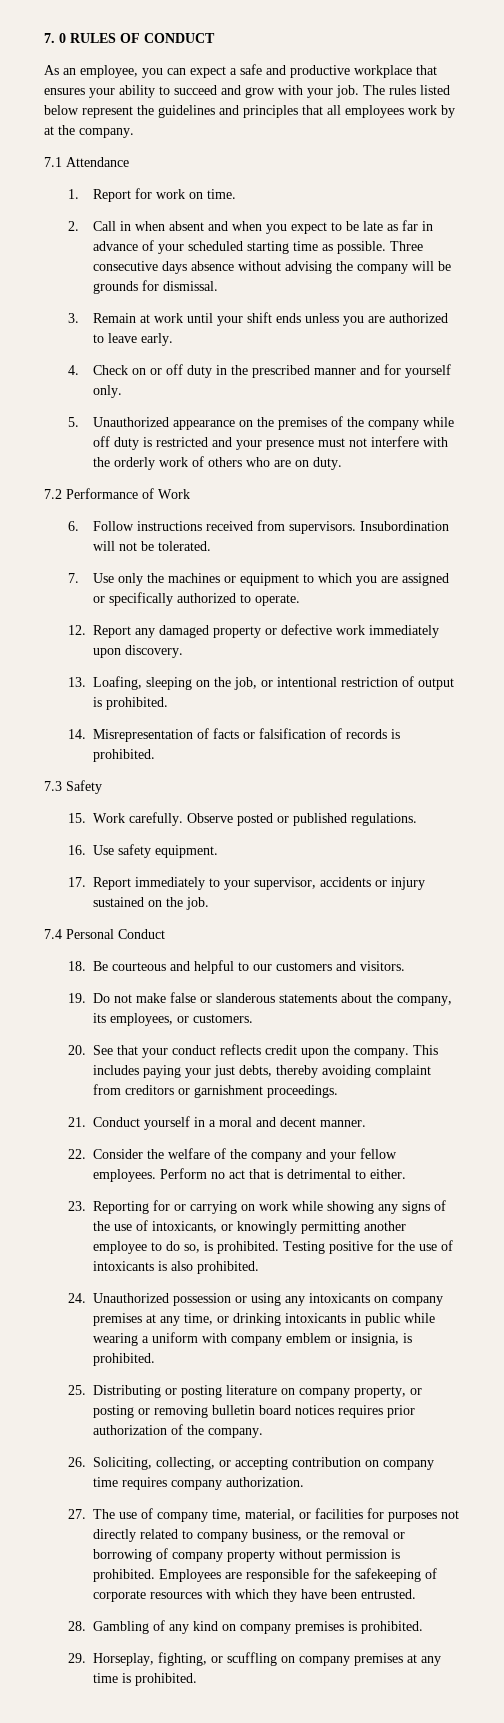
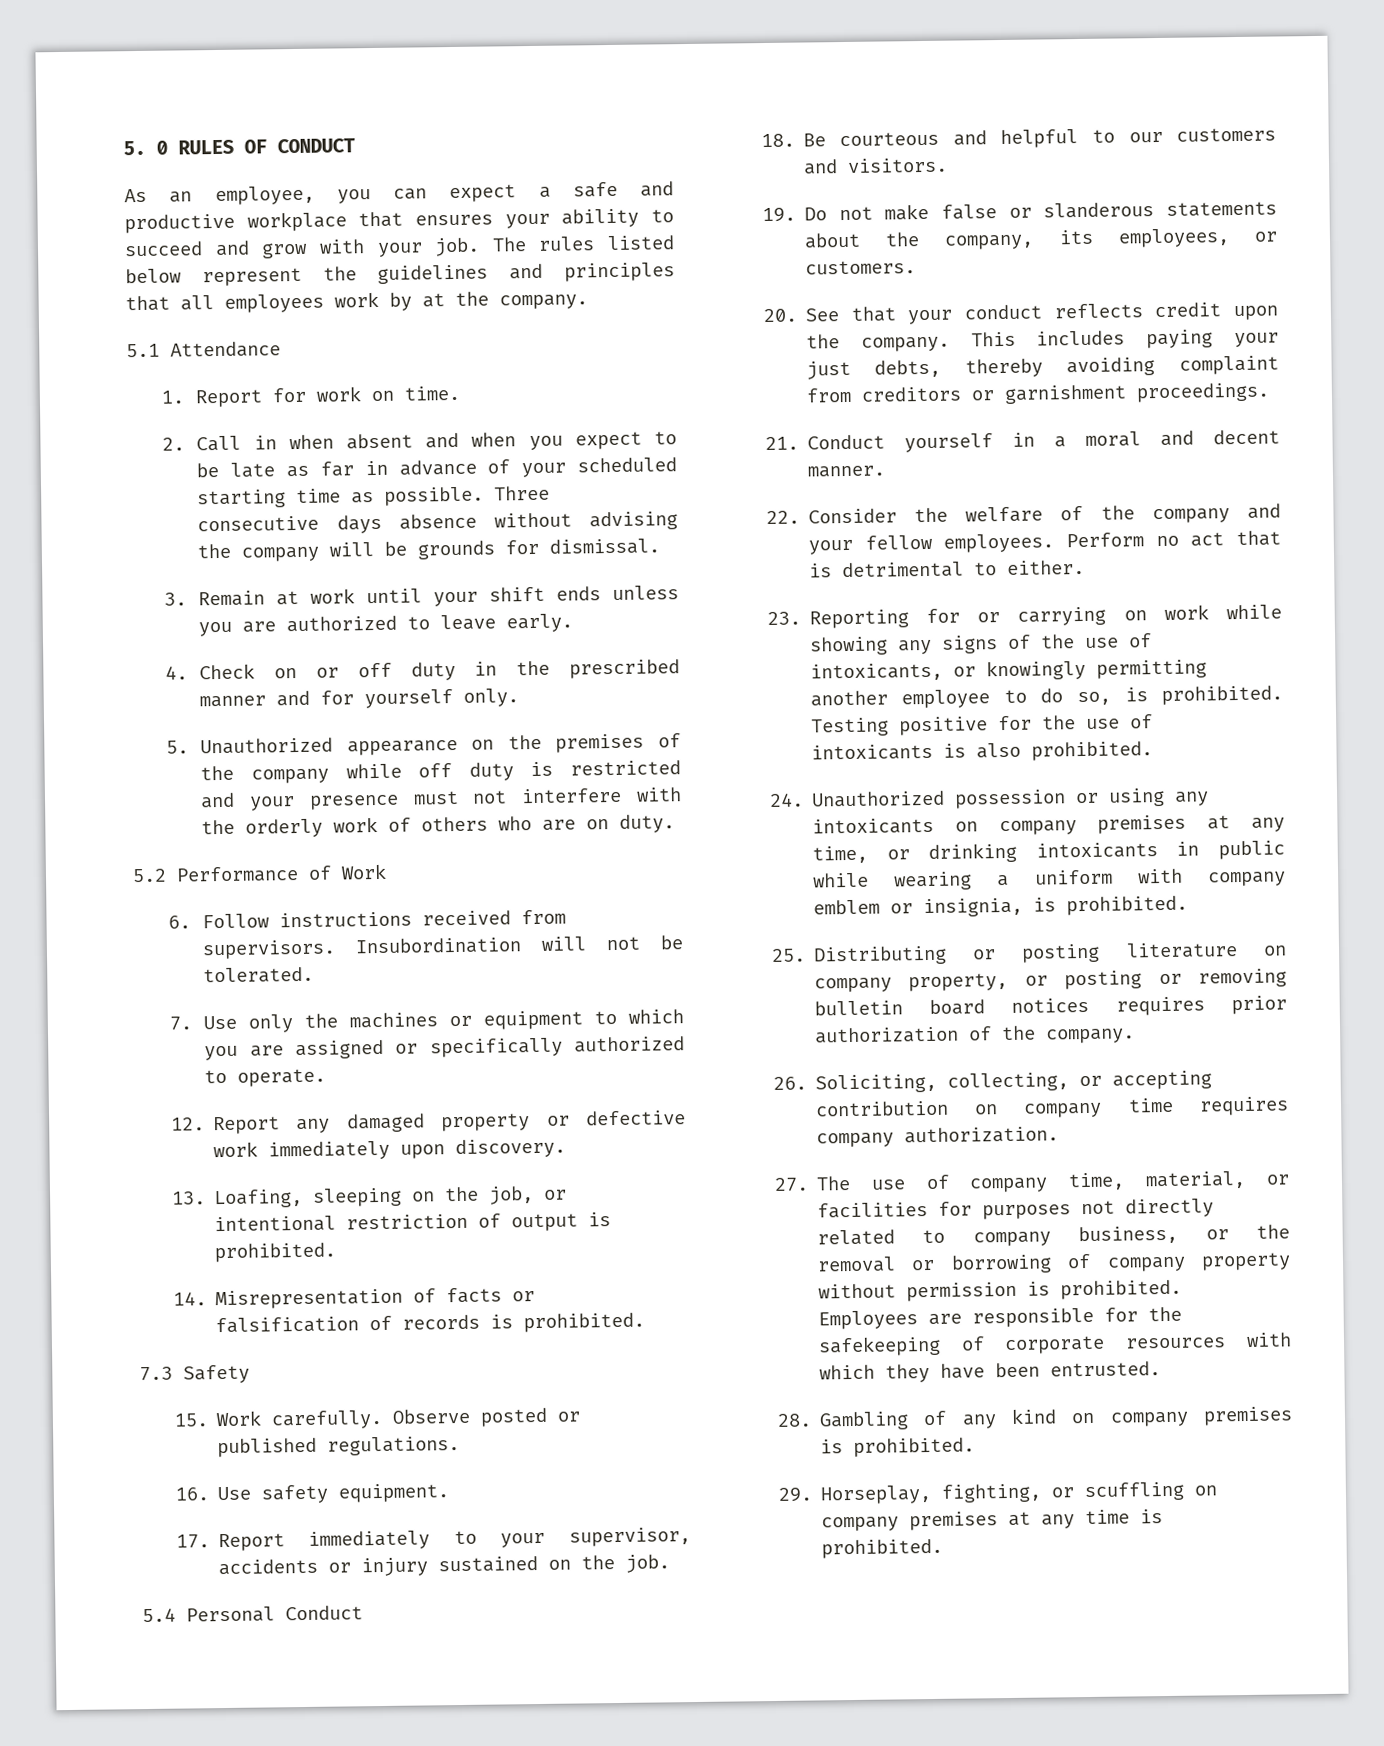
- 7. 0 RULES OF CONDUCT
+ 5. 0 RULES OF CONDUCT
- 7.1 Attendance
+ 5.1 Attendance
- 7.2 Performance of Work
+ 5.2 Performance of Work
- 7.4 Personal Conduct
+ 5.4 Personal Conduct

